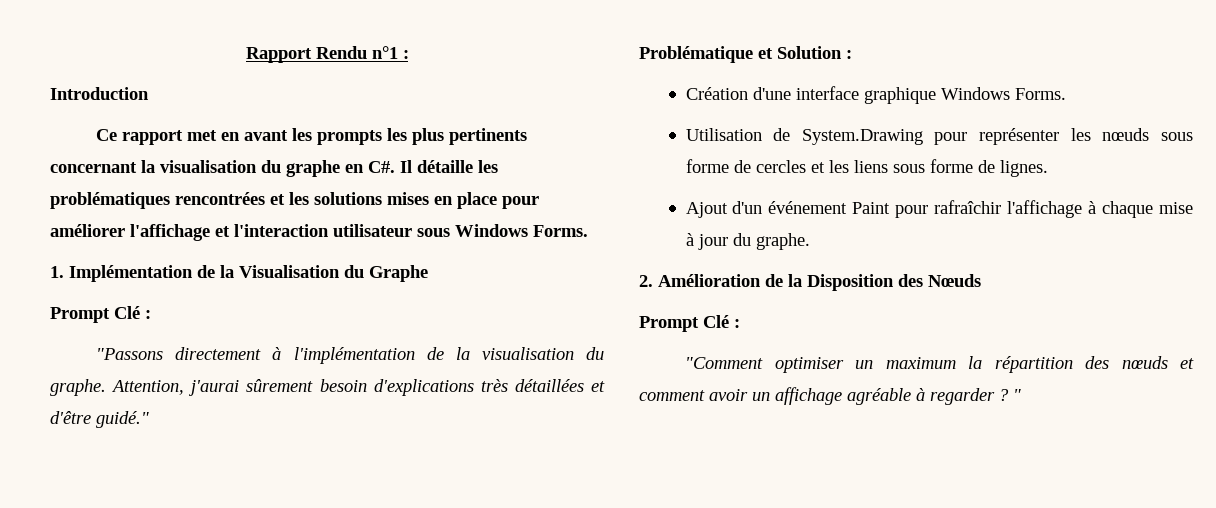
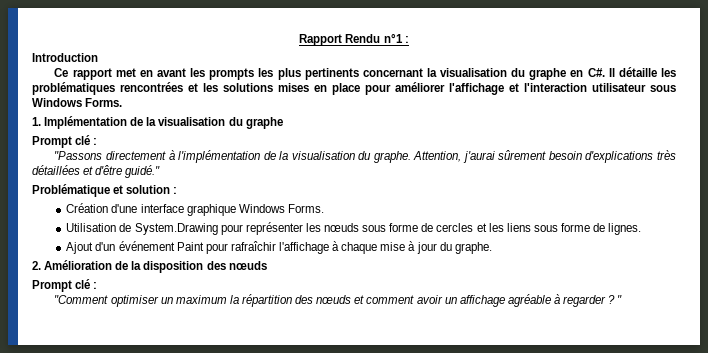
- 1. Implémentation de la Visualisation du Graphe
- Prompt Clé :
+ 1. Implémentation de la visualisation du graphe
+ Prompt clé :
- Problématique et Solution :
+ Problématique et solution :
- 2. Amélioration de la Disposition des Nœuds
- Prompt Clé :
+ 2. Amélioration de la disposition des nœuds
+ Prompt clé :

